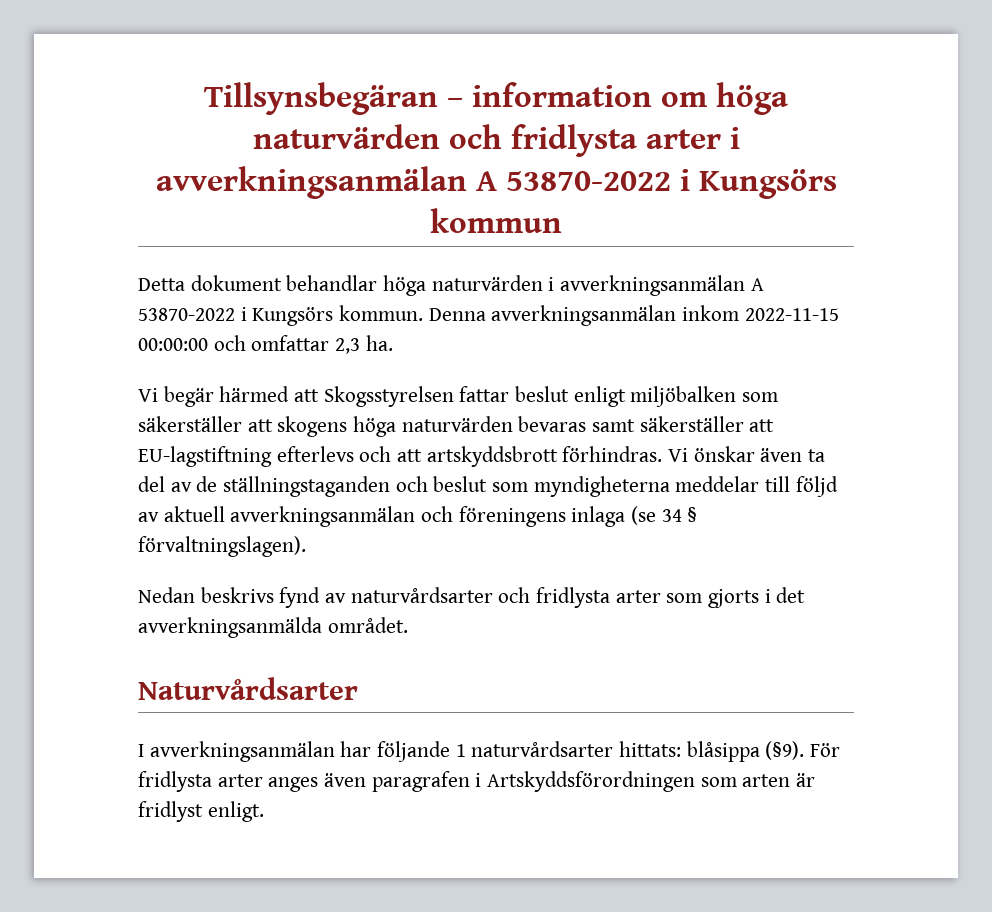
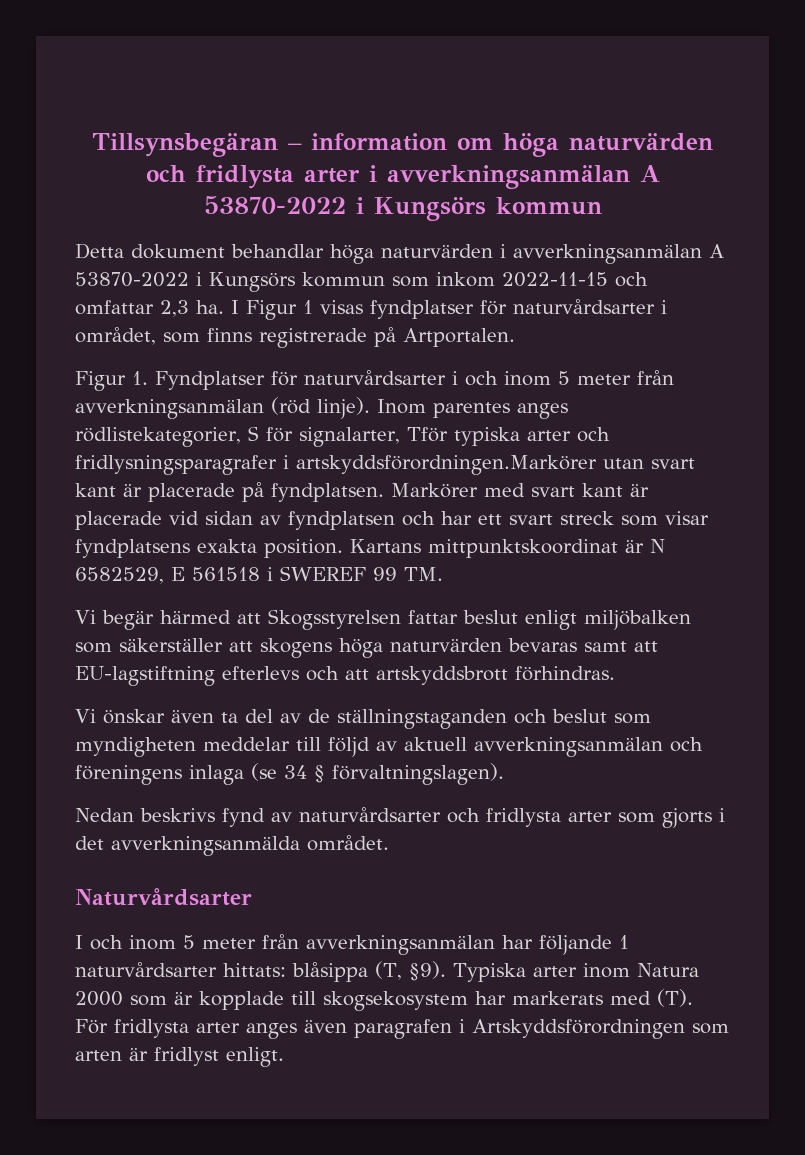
- Detta dokument behandlar höga naturvärden i avverkningsanmälan A 53870-2022 i Kungsörs kommun. Denna avverkningsanmälan inkom 2022-11-15 00:00:00 och omfattar 2,3 ha.
+ Detta dokument behandlar höga naturvärden i avverkningsanmälan A 53870-2022 i Kungsörs kommun som inkom 2022-11-15 och omfattar 2,3 ha. I Figur 1 visas fyndplatser för naturvårdsarter i området, som finns registrerade på Artportalen.
+ Figur 1. Fyndplatser för naturvårdsarter i och inom 5 meter från avverkningsanmälan (röd linje). Inom parentes anges rödlistekategorier, S för signalarter, Tför typiska arter och fridlysningsparagrafer i artskyddsförordningen.Markörer utan svart kant är placerade på fyndplatsen. Markörer med svart kant är placerade vid sidan av fyndplatsen och har ett svart streck som visar fyndplatsens exakta position. Kartans mittpunktskoordinat är N 6582529, E 561518 i SWEREF 99 TM.
- Vi begär härmed att Skogsstyrelsen fattar beslut enligt miljöbalken som säkerställer att skogens höga naturvärden bevaras samt säkerställer att EU-lagstiftning efterlevs och att artskyddsbrott förhindras. Vi önskar även ta del av de ställningstaganden och beslut som myndigheterna meddelar till följd av aktuell avverkningsanmälan och föreningens inlaga (se 34 § förvaltningslagen).
+ Vi begär härmed att Skogsstyrelsen fattar beslut enligt miljöbalken som säkerställer att skogens höga naturvärden bevaras samt att EU-lagstiftning efterlevs och att artskyddsbrott förhindras.
+ Vi önskar även ta del av de ställningstaganden och beslut som myndigheten meddelar till följd av aktuell avverkningsanmälan och föreningens inlaga (se 34 § förvaltningslagen).
- I avverkningsanmälan har följande 1 naturvårdsarter hittats: blåsippa (§9). För fridlysta arter anges även paragrafen i Artskyddsförordningen som arten är fridlyst enligt.
+ I och inom 5 meter från avverkningsanmälan har följande 1 naturvårdsarter hittats: blåsippa (T, §9). Typiska arter inom Natura 2000 som är kopplade till skogsekosystem har markerats med (T). För fridlysta arter anges även paragrafen i Artskyddsförordningen som arten är fridlyst enligt.

